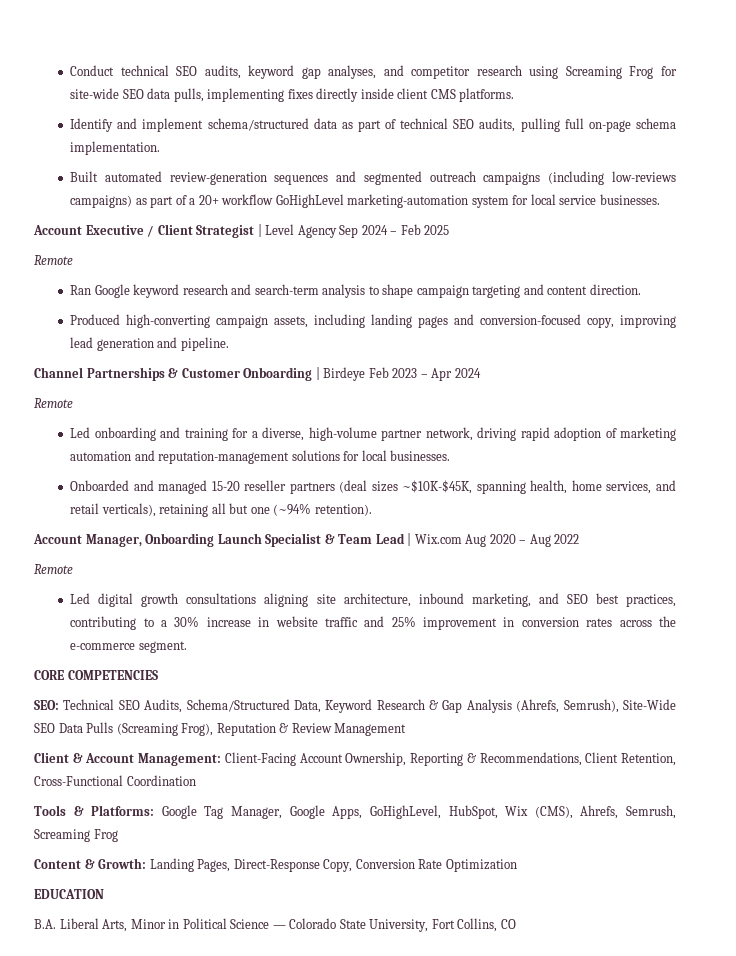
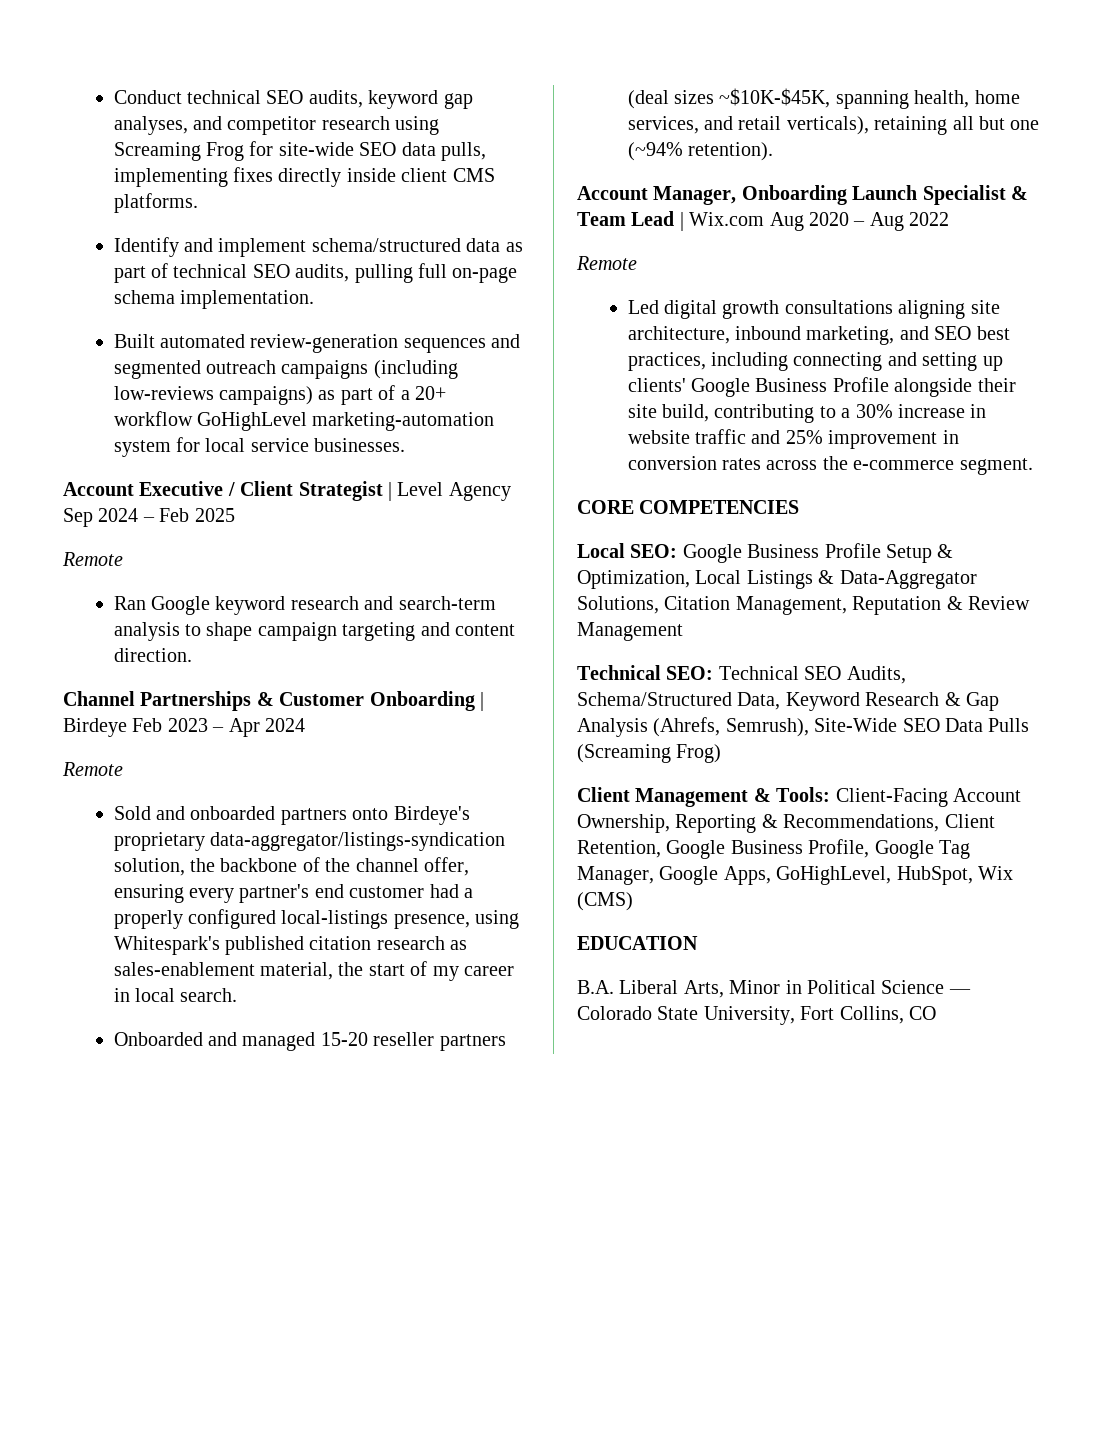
- Produced high-converting campaign assets, including landing pages and conversion-focused copy, improving lead generation and pipeline.
- Led onboarding and training for a diverse, high-volume partner network, driving rapid adoption of marketing automation and reputation-management solutions for local businesses.
+ Sold and onboarded partners onto Birdeye's proprietary data-aggregator/listings-syndication solution, the backbone of the channel offer, ensuring every partner's end customer had a properly configured local-listings presence, using Whitespark's published citation research as sales-enablement material, the start of my career in local search.
- Led digital growth consultations aligning site architecture, inbound marketing, and SEO best practices, contributing to a 30% increase in website traffic and 25% improvement in conversion rates across the e-commerce segment.
+ Led digital growth consultations aligning site architecture, inbound marketing, and SEO best practices, including connecting and setting up clients' Google Business Profile alongside their site build, contributing to a 30% increase in website traffic and 25% improvement in conversion rates across the e-commerce segment.
- SEO: Technical SEO Audits, Schema/Structured Data, Keyword Research & Gap Analysis (Ahrefs, Semrush), Site-Wide SEO Data Pulls (Screaming Frog), Reputation & Review Management
- Client & Account Management: Client-Facing Account Ownership, Reporting & Recommendations, Client Retention, Cross-Functional Coordination
- Tools & Platforms: Google Tag Manager, Google Apps, GoHighLevel, HubSpot, Wix (CMS), Ahrefs, Semrush, Screaming Frog
- Content & Growth: Landing Pages, Direct-Response Copy, Conversion Rate Optimization
+ Local SEO: Google Business Profile Setup & Optimization, Local Listings & Data-Aggregator Solutions, Citation Management, Reputation & Review Management
+ Technical SEO: Technical SEO Audits, Schema/Structured Data, Keyword Research & Gap Analysis (Ahrefs, Semrush), Site-Wide SEO Data Pulls (Screaming Frog)
+ Client Management & Tools: Client-Facing Account Ownership, Reporting & Recommendations, Client Retention, Google Business Profile, Google Tag Manager, Google Apps, GoHighLevel, HubSpot, Wix (CMS)

